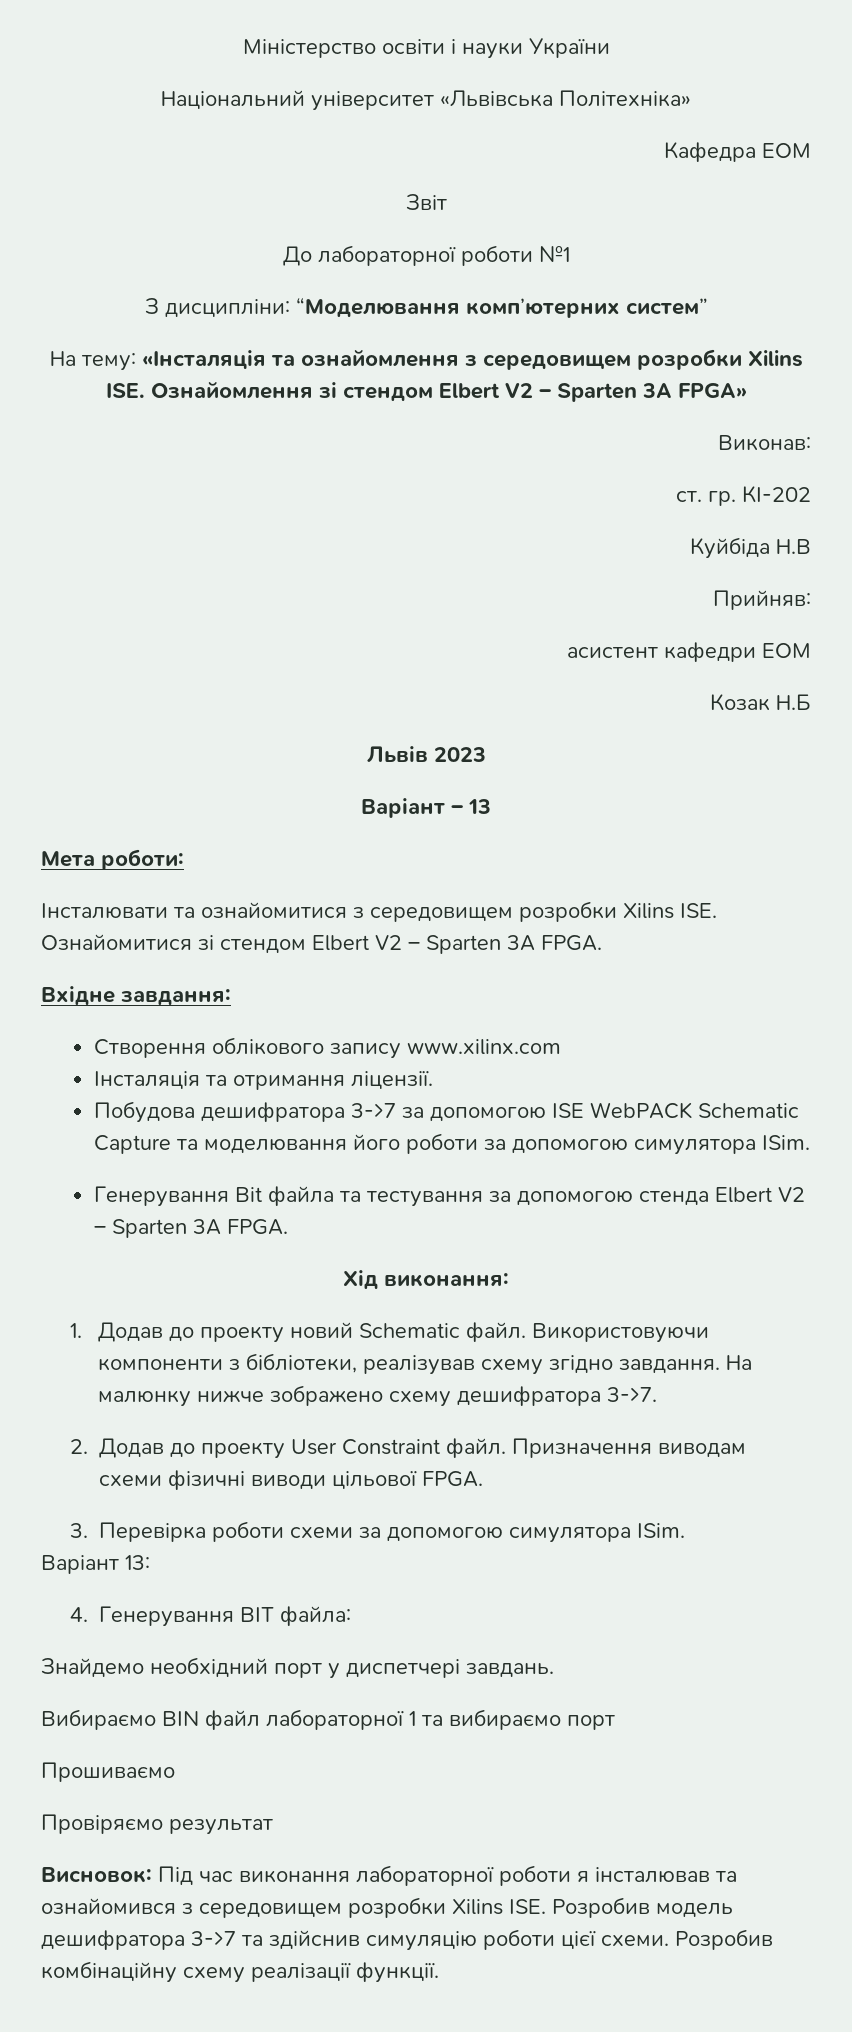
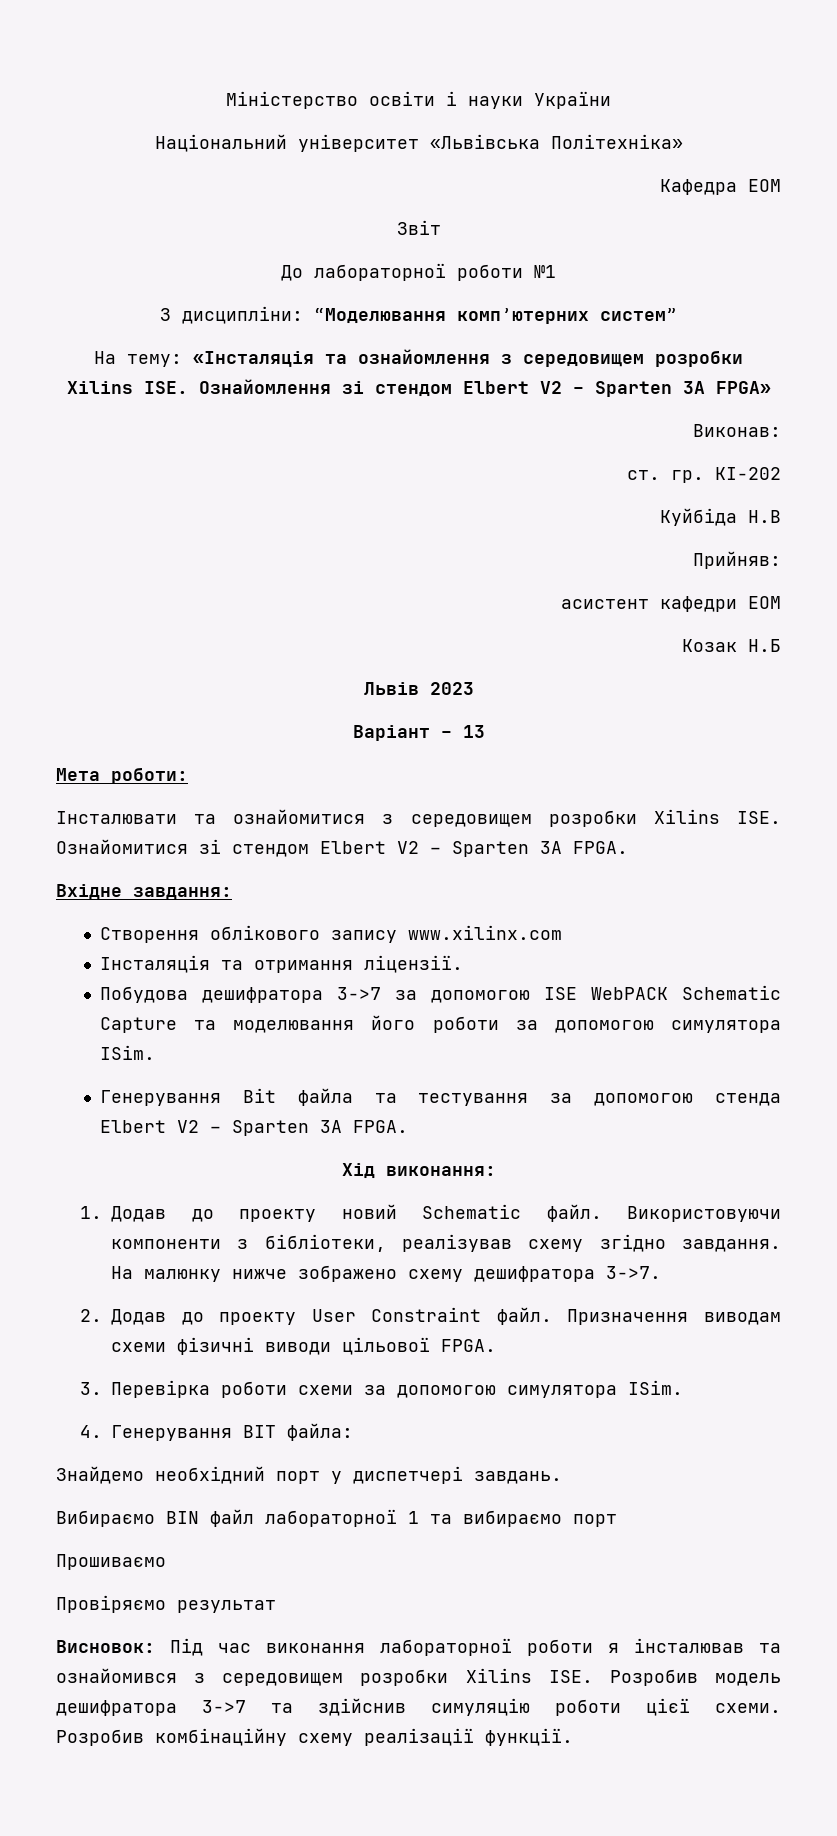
- Варіант 13:

